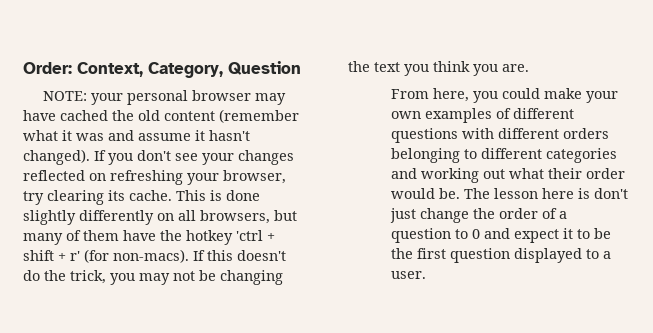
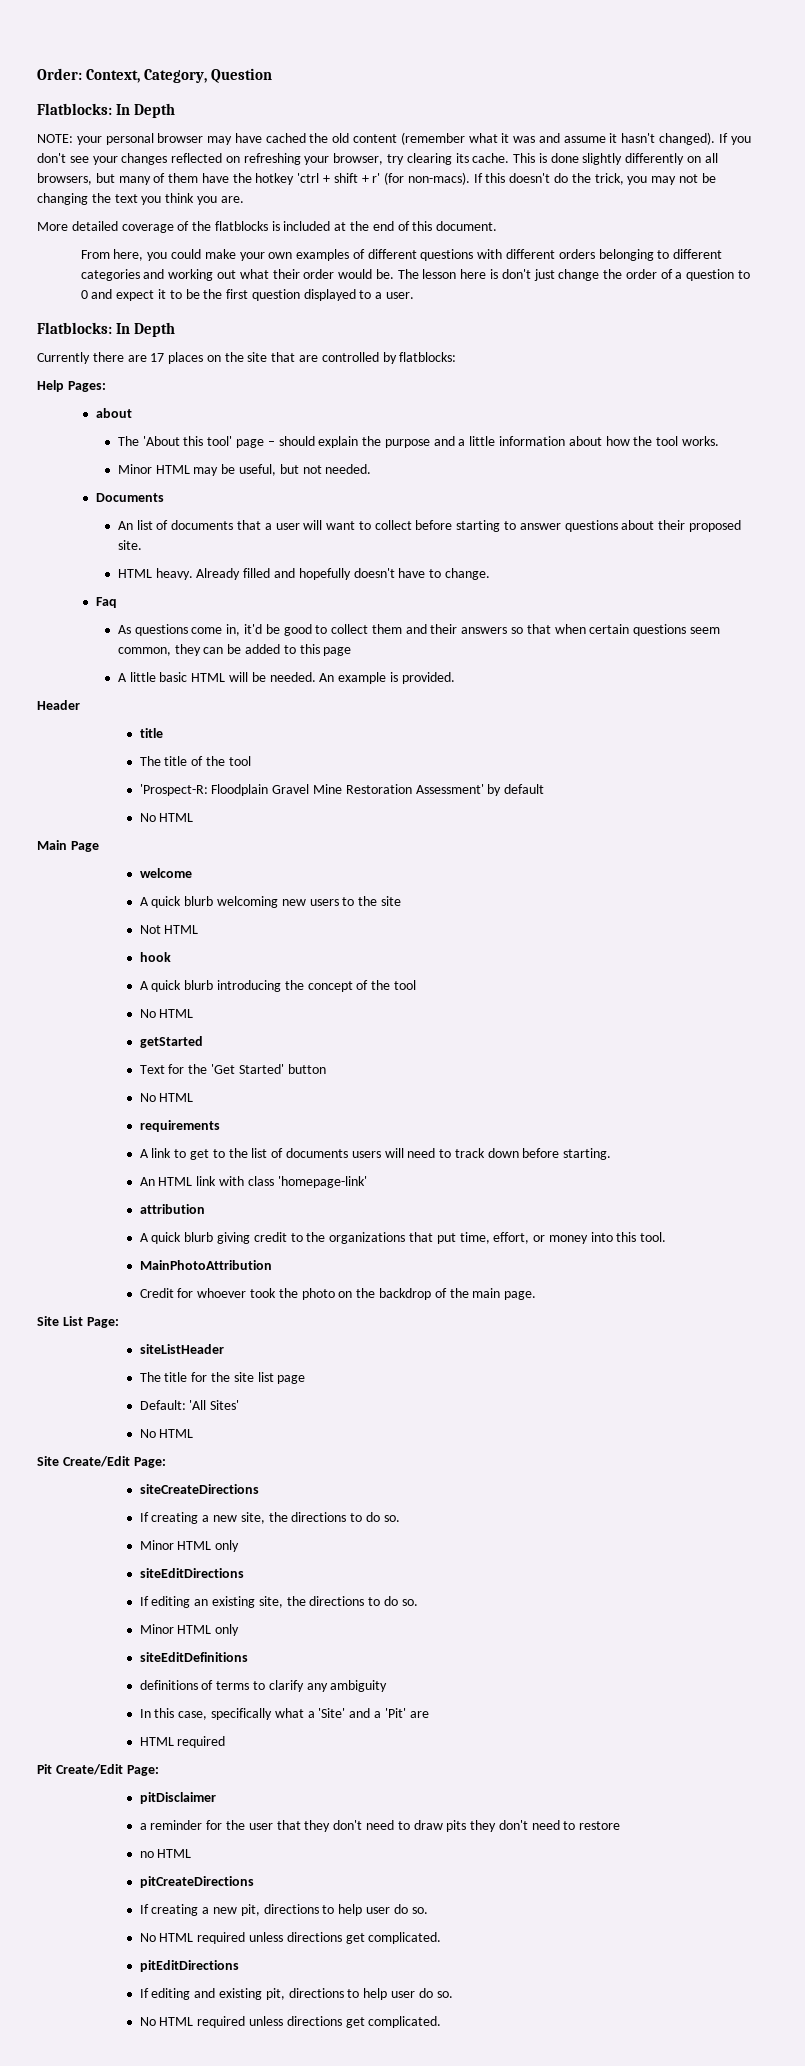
  Order: Context, Category, Question
+ Flatblocks: In Depth
+ More detailed coverage of the flatblocks is included at the end of this document.
  The lesson here is don't just change the order of a question to 0 and expect it to be the first question displayed to a user.
+ Flatblocks: In Depth
+ Currently there are 17 places on the site that are controlled by flatblocks:
+ Help Pages:
+ about
+ The 'About this tool' page – should explain the purpose and a little information about how the tool works.
+ Minor HTML may be useful, but not needed.
+ Documents
+ An list of documents that a user will want to collect before starting to answer questions about their proposed site.
+ HTML heavy. Already filled and hopefully doesn't have to change.
+ Faq
+ As questions come in, it'd be good to collect them and their answers so that when certain questions seem common, they can be added to this page
+ A little basic HTML will be needed. An example is provided.
+ Header
+ title
+ The title of the tool
+ 'Prospect-R: Floodplain Gravel Mine Restoration Assessment' by default
+ No HTML
+ Main Page
+ welcome
+ A quick blurb welcoming new users to the site
+ Not HTML
+ hook
+ A quick blurb introducing the concept of the tool
+ No HTML
+ getStarted
+ Text for the 'Get Started' button
+ No HTML
+ requirements
+ A link to get to the list of documents users will need to track down before starting.
+ An HTML link with class 'homepage-link'
+ attribution
+ A quick blurb giving credit to the organizations that put time, effort, or money into this tool.
+ MainPhotoAttribution
+ Credit for whoever took the photo on the backdrop of the main page.
+ Site List Page:
+ siteListHeader
+ The title for the site list page
+ Default: 'All Sites'
+ No HTML
+ Site Create/Edit Page:
+ siteCreateDirections
+ If creating a new site, the directions to do so.
+ Minor HTML only
+ siteEditDirections
+ If editing an existing site, the directions to do so.
+ Minor HTML only
+ siteEditDefinitions
+ definitions of terms to clarify any ambiguity
+ In this case, specifically what a 'Site' and a 'Pit' are
+ HTML required
+ Pit Create/Edit Page:
+ pitDisclaimer
+ a reminder for the user that they don't need to draw pits they don't need to restore
+ no HTML
+ pitCreateDirections
+ If creating a new pit, directions to help user do so.
+ No HTML required unless directions get complicated.
+ pitEditDirections
+ If editing and existing pit, directions to help user do so.
+ No HTML required unless directions get complicated.

